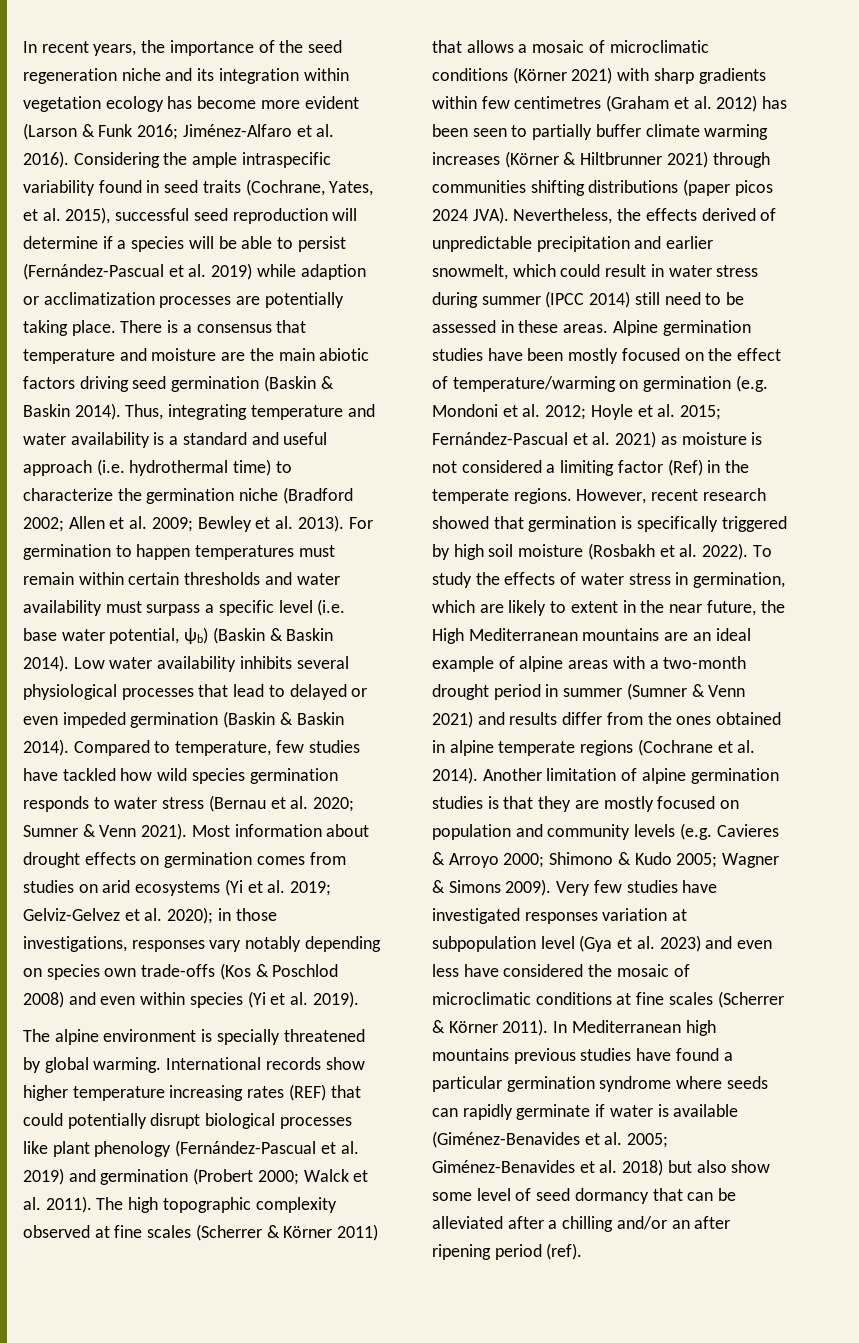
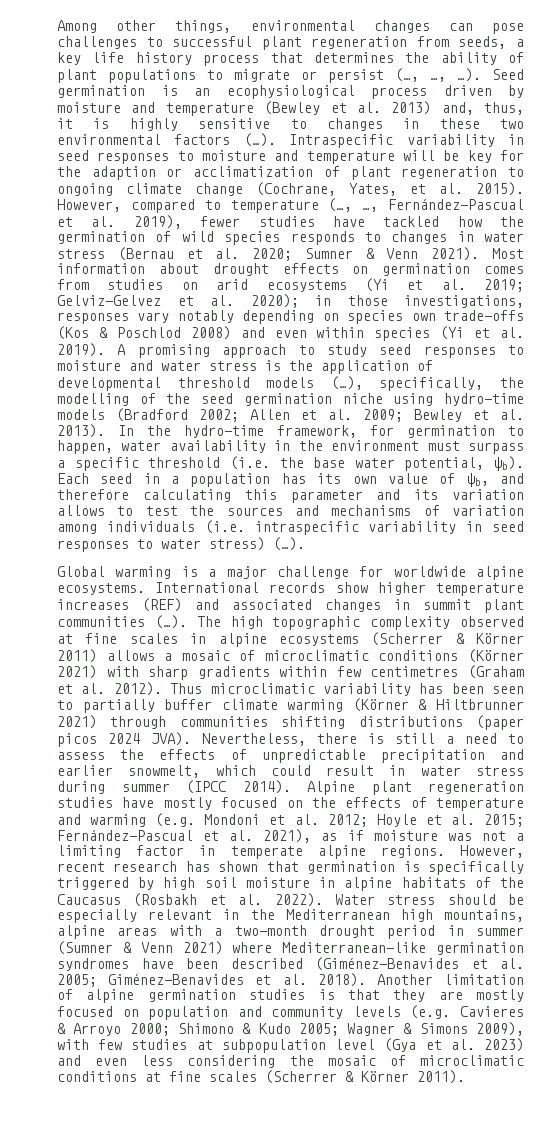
- In recent years, the importance of the seed regeneration niche and its integration within vegetation ecology has become more evident (Larson & Funk 2016; Jiménez-Alfaro et al. 2016). Considering the ample intraspecific variability found in seed traits (Cochrane, Yates, et al. 2015), successful seed reproduction will determine if a species will be able to persist (Fernández-Pascual et al. 2019) while adaption or acclimatization processes are potentially taking place. There is a consensus that temperature and moisture are the main abiotic factors driving seed germination (Baskin & Baskin 2014). Thus, integrating temperature and water availability is a standard and useful approach (i.e. hydrothermal time) to characterize the germination niche (Bradford 2002; Allen et al. 2009; Bewley et al. 2013). For germination to happen temperatures must remain within certain thresholds and water availability must surpass a specific level (i.e. base water potential, ψb) (Baskin & Baskin 2014). Low water availability inhibits several physiological processes that lead to delayed or even impeded germination (Baskin & Baskin 2014). Compared to temperature, few studies have tackled how wild species germination responds to water stress (Bernau et al. 2020; Sumner & Venn 2021).
+ Among other things, environmental changes can pose challenges to successful plant regeneration from seeds, a key life history process that determines the ability of plant populations to migrate or persist (…, …, …). Seed germination is an ecophysiological process driven by moisture and temperature (Bewley et al. 2013) and, thus, it is highly sensitive to changes in these two environmental factors (…). Intraspecific variability in seed responses to moisture and temperature will be key for the adaption or acclimatization of plant regeneration to ongoing climate change (Cochrane, Yates, et al. 2015). However, compared to temperature (…, …, Fernández-Pascual et al. 2019), fewer studies have tackled how the germination of wild species responds to changes in water stress (Bernau et al. 2020; Sumner & Venn 2021).
- Most information about drought effects on germination comes from studies on arid ecosystems (Yi et al. 2019; Gelviz-Gelvez et al. 2020); in those investigations, responses vary notably depending on species own trade-offs (Kos & Poschlod 2008) and even within species (Yi et al. 2019).
- The alpine environment is specially threatened by global warming.
+ Most information about drought effects on germination comes from studies on arid ecosystems (Yi et al. 2019; Gelviz-Gelvez et al. 2020); in those investigations, responses vary notably depending on species own trade-offs (Kos & Poschlod 2008) and even within species (Yi et al. 2019). A promising approach to study seed responses to moisture and water stress is the application of developmental threshold models (…), specifically, the modelling of the seed germination niche using hydro-time models (Bradford 2002; Allen et al. 2009; Bewley et al. 2013). In the hydro-time framework, for germination to happen, water availability in the environment must surpass a specific threshold (i.e. the base water potential, ψb). Each seed in a population has its own value of ψb, and therefore calculating this parameter and its variation allows to test the sources and mechanisms of variation among individuals (i.e. intraspecific variability in seed responses to water stress) (…).
+ Global warming is a major challenge for worldwide alpine ecosystems.
- International records show higher temperature increasing rates (REF) that could potentially disrupt biological processes like plant phenology (Fernández-Pascual et al. 2019) and germination (Probert 2000; Walck et al. 2011).
+ International records show higher temperature increases (REF) and associated changes in summit plant communities (…).
- The high topographic complexity observed at fine scales (Scherrer & Körner 2011) that allows a mosaic of microclimatic conditions (Körner 2021) with sharp gradients within few centimetres (Graham et al. 2012) has been seen to partially buffer climate warming increases (Körner & Hiltbrunner 2021) through communities shifting distributions (paper picos 2024 JVA).
+ The high topographic complexity observed at fine scales in alpine ecosystems (Scherrer & Körner 2011) allows a mosaic of microclimatic conditions (Körner 2021) with sharp gradients within few centimetres (Graham et al. 2012). Thus microclimatic variability has been seen to partially buffer climate warming (Körner & Hiltbrunner 2021) through communities shifting distributions (paper picos 2024 JVA).
- Nevertheless, the effects derived of unpredictable precipitation and earlier snowmelt, which could result in water stress during summer (IPCC 2014) still need to be assessed in these areas. Alpine germination studies have been mostly focused on the effect of temperature/warming on germination (e.g. Mondoni et al. 2012; Hoyle et al. 2015; Fernández-Pascual et al. 2021) as moisture is not considered a limiting factor (Ref) in the temperate regions.
+ Nevertheless, there is still a need to assess the effects of unpredictable precipitation and earlier snowmelt, which could result in water stress during summer (IPCC 2014). Alpine plant regeneration studies have mostly focused on the effects of temperature and warming (e.g. Mondoni et al. 2012; Hoyle et al. 2015; Fernández-Pascual et al. 2021), as if moisture was not a limiting factor in temperate alpine regions.
- However, recent research showed that germination is specifically triggered by high soil moisture (Rosbakh et al. 2022). To study the effects of water stress in germination, which are likely to extent in the near future, the High Mediterranean mountains are an ideal example of alpine areas with a two-month drought period in summer (Sumner & Venn 2021) and results differ from the ones obtained in alpine temperate regions (Cochrane et al. 2014).
+ However, recent research has shown that germination is specifically triggered by high soil moisture in alpine habitats of the Caucasus (Rosbakh et al. 2022). Water stress should be especially relevant in the Mediterranean high mountains, alpine areas with a two-month drought period in summer (Sumner & Venn 2021) where Mediterranean-like germination syndromes have been described (Giménez-Benavides et al. 2005; Giménez-Benavides et al. 2018).
- Another limitation of alpine germination studies is that they are mostly focused on population and community levels (e.g. Cavieres & Arroyo 2000; Shimono & Kudo 2005; Wagner & Simons 2009). Very few studies have investigated responses variation at subpopulation level (Gya et al. 2023) and even less have considered the mosaic of microclimatic conditions at fine scales (Scherrer & Körner 2011). In Mediterranean high mountains previous studies have found a particular germination syndrome where seeds can rapidly germinate if water is available (Giménez-Benavides et al. 2005; Giménez-Benavides et al. 2018) but also show some level of seed dormancy that can be alleviated after a chilling and/or an after ripening period (ref).
+ Another limitation of alpine germination studies is that they are mostly focused on population and community levels (e.g. Cavieres & Arroyo 2000; Shimono & Kudo 2005; Wagner & Simons 2009), with few studies at subpopulation level (Gya et al. 2023) and even less considering the mosaic of microclimatic conditions at fine scales (Scherrer & Körner 2011).

